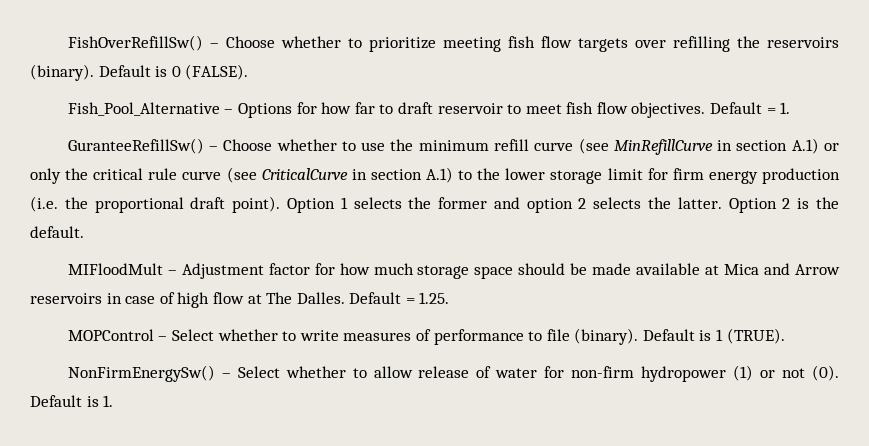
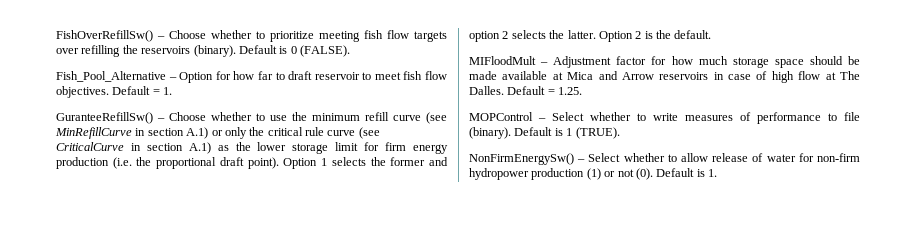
- Fish_Pool_Alternative – Options for how far to draft reservoir to meet fish flow objectives.
+ Fish_Pool_Alternative – Option for how far to draft reservoir to meet fish flow objectives.
- GuranteeRefillSw() – Choose whether to use the minimum refill curve (see MinRefillCurve in section A.1) or only the critical rule curve (see CriticalCurve in section A.1) to the lower storage limit for firm energy production (i.e. the proportional draft point).
+ GuranteeRefillSw() – Choose whether to use the minimum refill curve (see MinRefillCurve in section A.1) or only the critical rule curve (see CriticalCurve in section A.1) as the lower storage limit for firm energy production (i.e. the proportional draft point).
- NonFirmEnergySw() – Select whether to allow release of water for non-firm hydropower (1) or not (0).
+ NonFirmEnergySw() – Select whether to allow release of water for non-firm hydropower production (1) or not (0).

